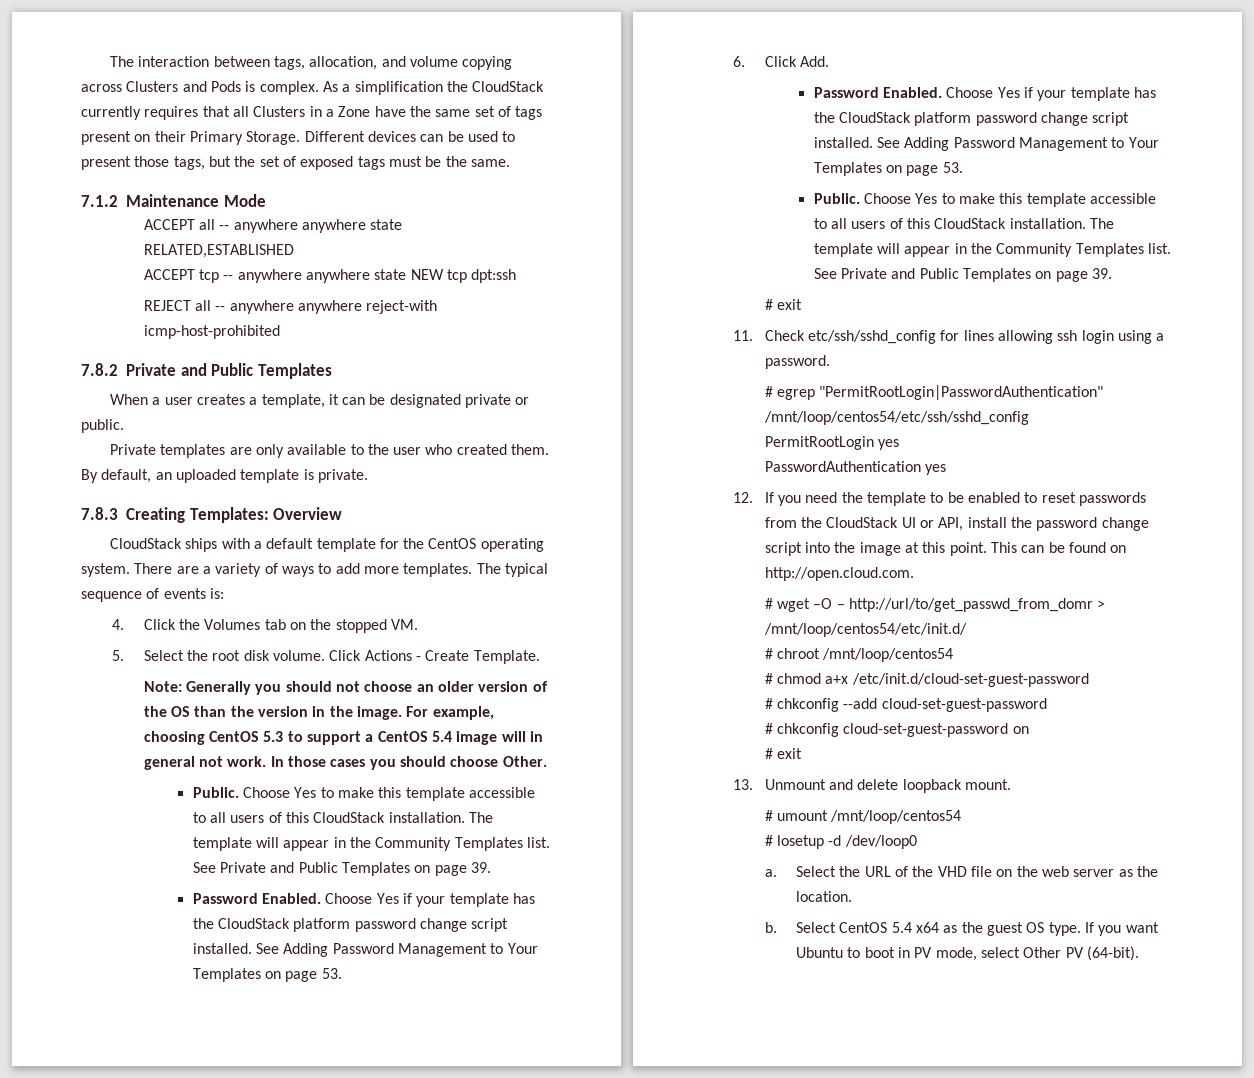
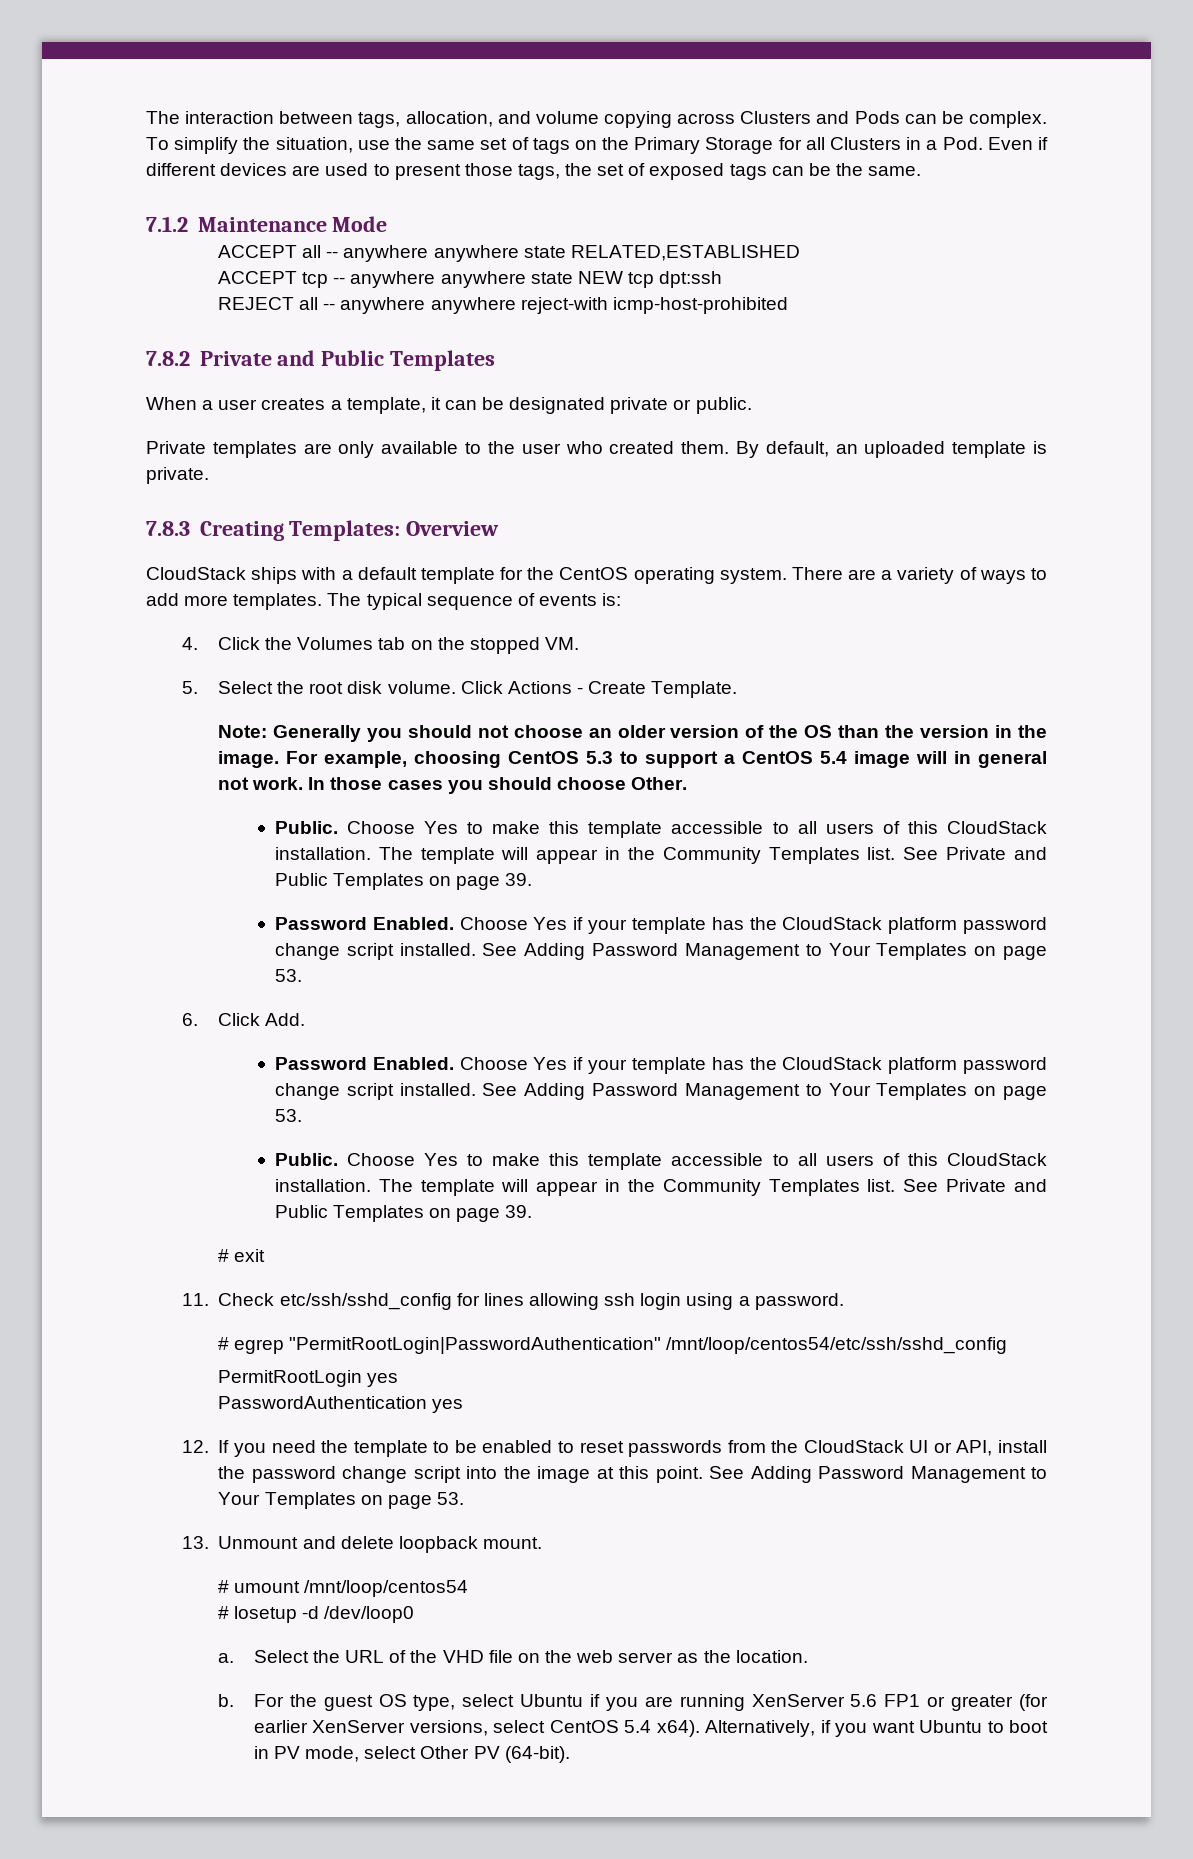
- The interaction between tags, allocation, and volume copying across Clusters and Pods is complex. As a simplification the CloudStack currently requires that all Clusters in a Zone have the same set of tags present on their Primary Storage. Different devices can be used to present those tags, but the set of exposed tags must be the same.
+ The interaction between tags, allocation, and volume copying across Clusters and Pods can be complex. To simplify the situation, use the same set of tags on the Primary Storage for all Clusters in a Pod. Even if different devices are used to present those tags, the set of exposed tags can be the same.
- 12. If you need the template to be enabled to reset passwords from the CloudStack UI or API, install the password change script into the image at this point. This can be found on http://open.cloud.com.
- # wget –O – http://url/to/get_passwd_from_domr > /mnt/loop/centos54/etc/init.d/
- # chroot /mnt/loop/centos54
- # chmod a+x /etc/init.d/cloud-set-guest-password
- # chkconfig --add cloud-set-guest-password
- # chkconfig cloud-set-guest-password on
- # exit
+ 12. If you need the template to be enabled to reset passwords from the CloudStack UI or API, install the password change script into the image at this point. See Adding Password Management to Your Templates on page 53.
- Select CentOS 5.4 x64 as the guest OS type. If you want Ubuntu to boot in PV mode, select Other PV (64-bit).
+ For the guest OS type, select Ubuntu if you are running XenServer 5.6 FP1 or greater (for earlier XenServer versions, select CentOS 5.4 x64). Alternatively, if you want Ubuntu to boot in PV mode, select Other PV (64-bit).

